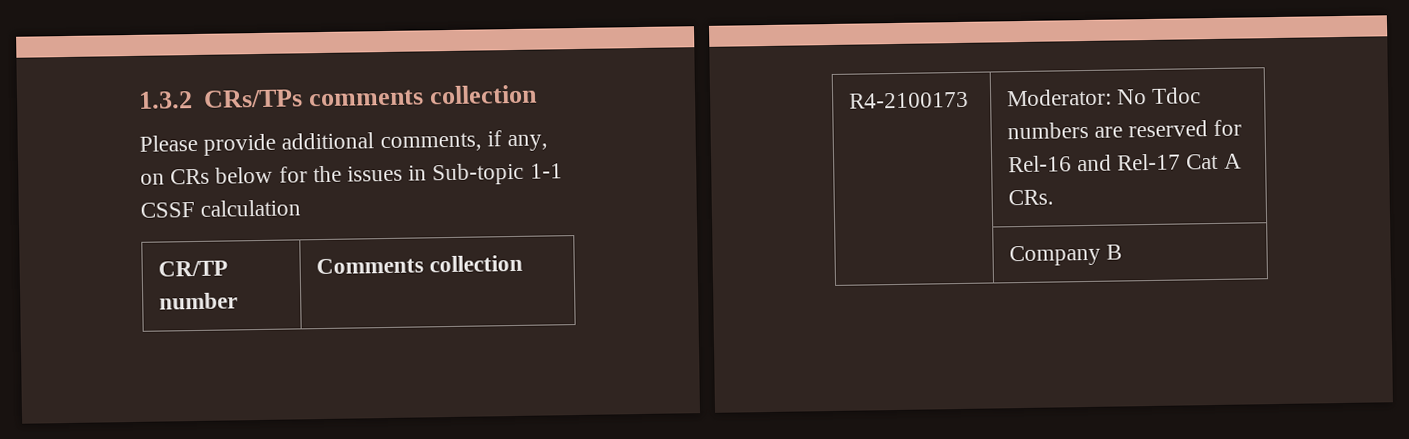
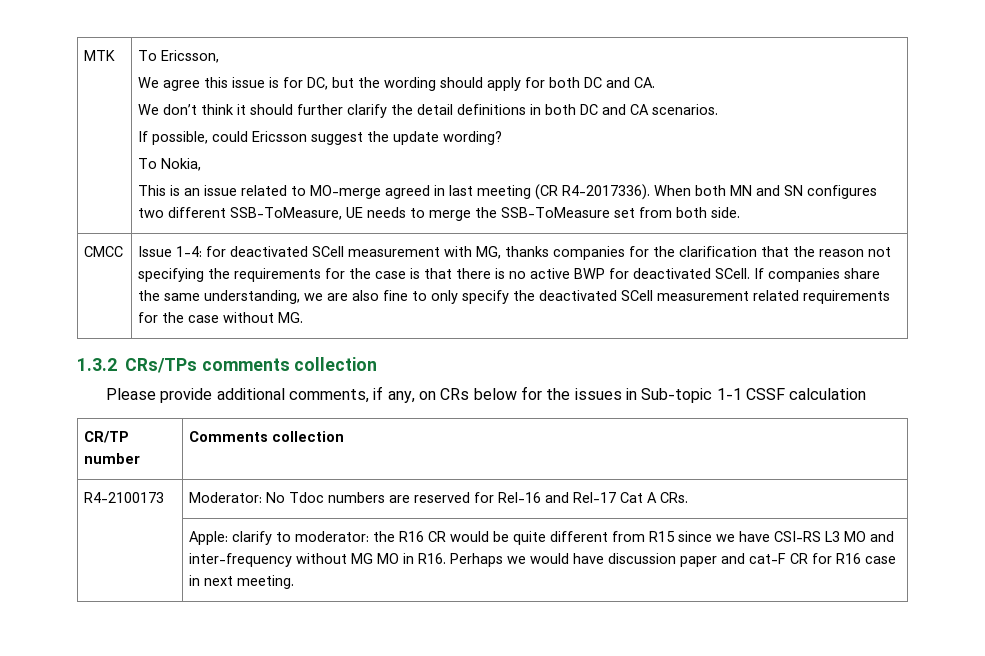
+ MTK | To Ericsson,
+ We agree this issue is for DC, but the wording should apply for both DC and CA.
+ We don’t think it should further clarify the detail definitions in both DC and CA scenarios.
+ If possible, could Ericsson suggest the update wording?
+ To Nokia,
+ This is an issue related to MO-merge agreed in last meeting (CR R4-2017336). When both MN and SN configures two different SSB-ToMeasure, UE needs to merge the SSB-ToMeasure set from both side.
+ CMCC | Issue 1-4: for deactivated SCell measurement with MG, thanks companies for the clarification that the reason not specifying the requirements for the case is that there is no active BWP for deactivated SCell. If companies share the same understanding, we are also fine to only specify the deactivated SCell measurement related requirements for the case without MG.
- Company B
+ Apple: clarify to moderator: the R16 CR would be quite different from R15 since we have CSI-RS L3 MO and inter-frequency without MG MO in R16. Perhaps we would have discussion paper and cat-F CR for R16 case in next meeting.

